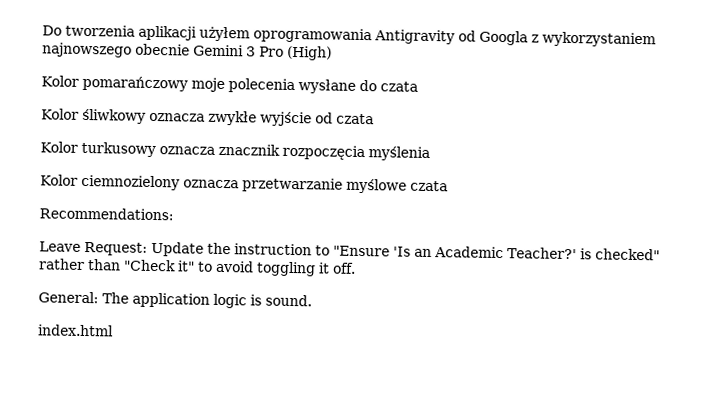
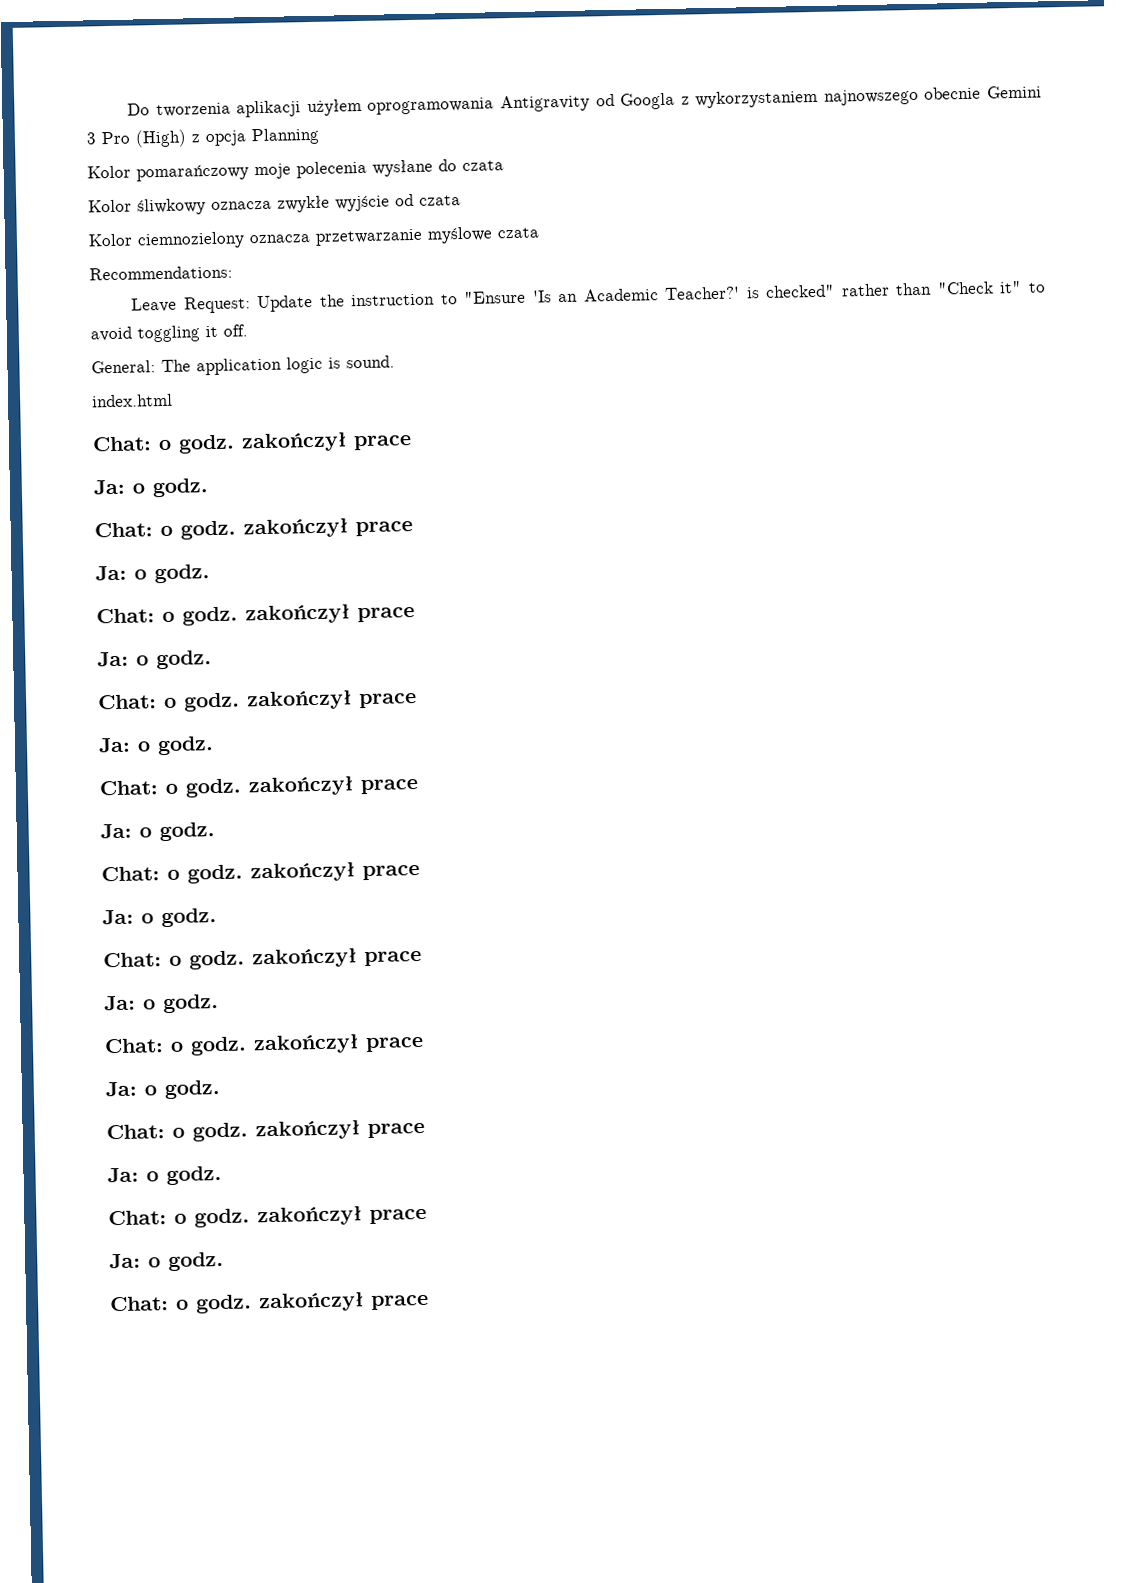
- Do tworzenia aplikacji użyłem oprogramowania Antigravity od Googla z wykorzystaniem najnowszego obecnie Gemini 3 Pro (High)
+ Do tworzenia aplikacji użyłem oprogramowania Antigravity od Googla z wykorzystaniem najnowszego obecnie Gemini 3 Pro (High) z opcja Planning
- Kolor turkusowy oznacza znacznik rozpoczęcia myślenia
  index.html
+ Chat: o godz. zakończył prace
+ Ja: o godz.
+ Chat: o godz. zakończył prace
+ Ja: o godz.
+ Chat: o godz. zakończył prace
+ Ja: o godz.
+ Chat: o godz. zakończył prace
+ Ja: o godz.
+ Chat: o godz. zakończył prace
+ Ja: o godz.
+ Chat: o godz. zakończył prace
+ Ja: o godz.
+ Chat: o godz. zakończył prace
+ Ja: o godz.
+ Chat: o godz. zakończył prace
+ Ja: o godz.
+ Chat: o godz. zakończył prace
+ Ja: o godz.
+ Chat: o godz. zakończył prace
+ Ja: o godz.
+ Chat: o godz. zakończył prace

